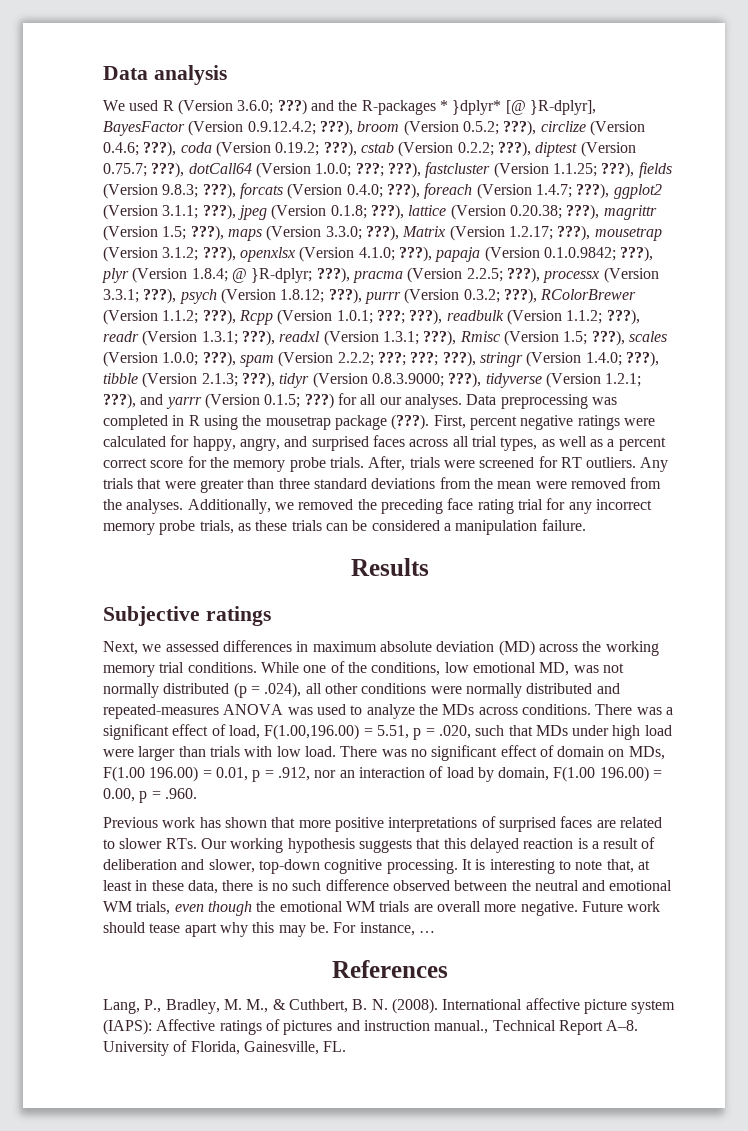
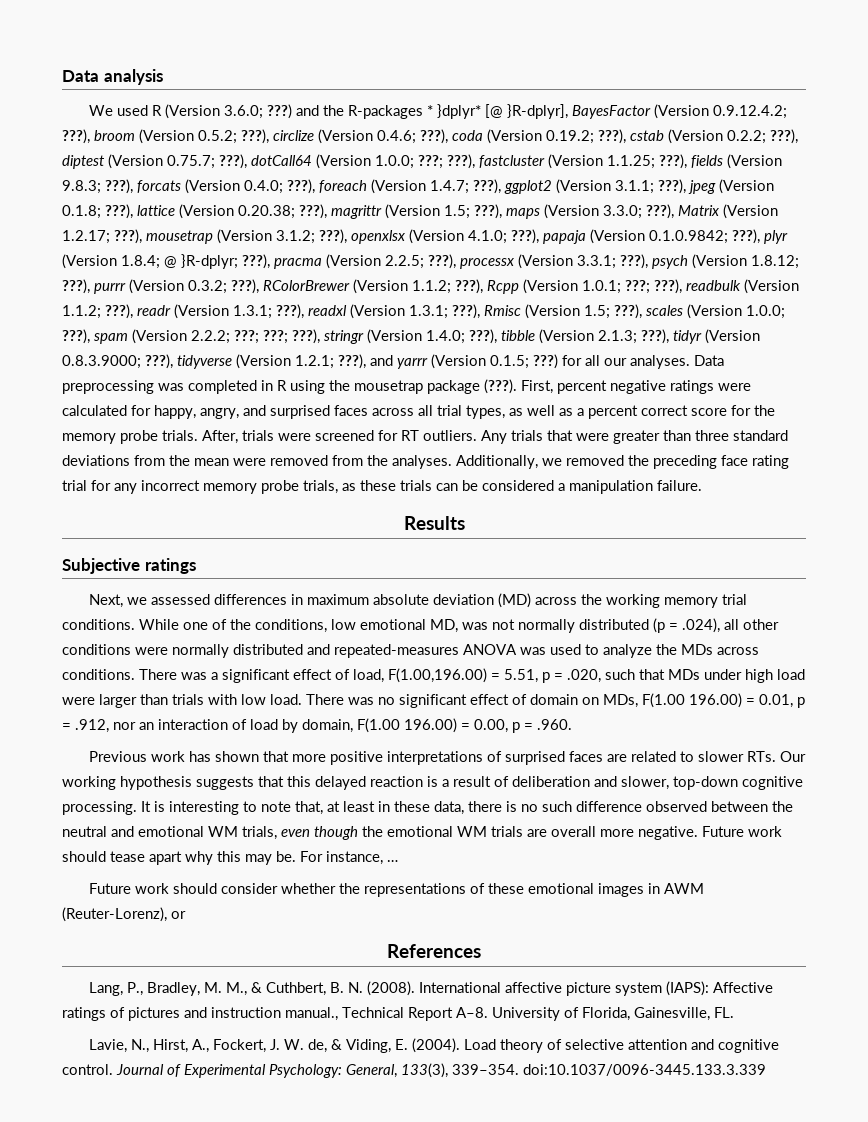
+ Future work should consider whether the representations of these emotional images in AWM (Reuter-Lorenz), or
+ Lavie, N., Hirst, A., Fockert, J. W. de, & Viding, E. (2004). Load theory of selective attention and cognitive control. Journal of Experimental Psychology: General, 133(3), 339–354. doi:10.1037/0096-3445.133.3.339

